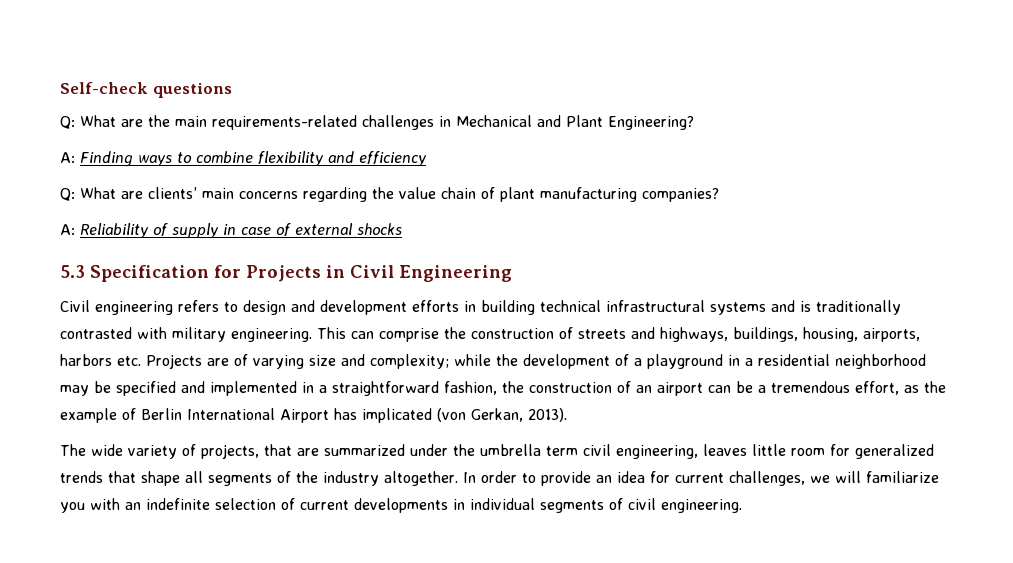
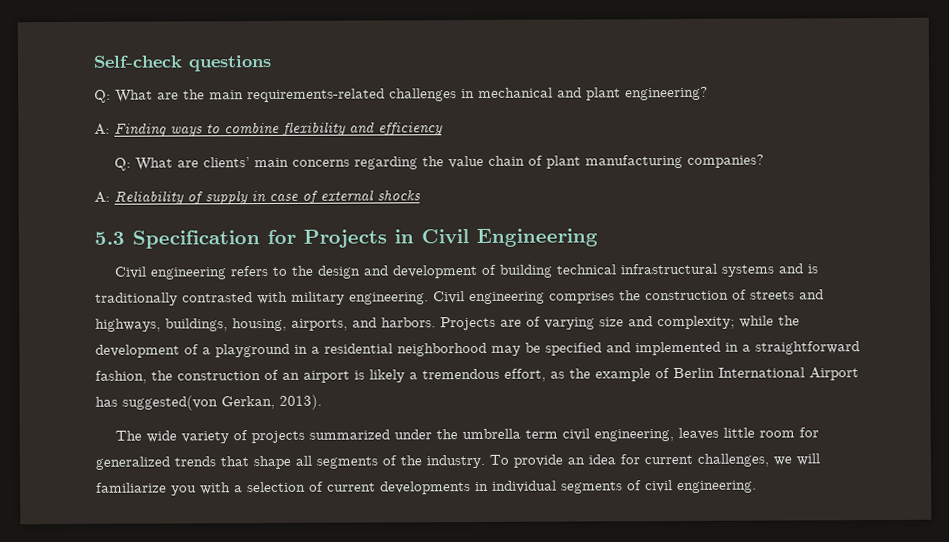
- Q: What are the main requirements-related challenges in Mechanical and Plant Engineering?
+ Q: What are the main requirements-related challenges in mechanical and plant engineering?
- Civil engineering refers to design and development efforts in building technical infrastructural systems and is traditionally contrasted with military engineering.
+ Civil engineering refers to the design and development of building technical infrastructural systems and is traditionally contrasted with military engineering.
- This can comprise the construction of streets and highways, buildings, housing, airports, harbors etc. Projects are of varying size and complexity; while the development of a playground in a residential neighborhood may be specified and implemented in a straightforward fashion, the construction of an airport can be a tremendous effort, as the example of Berlin International Airport has implicated (von Gerkan, 2013).
+ Civil engineering comprises the construction of streets and highways, buildings, housing, airports, and harbors. Projects are of varying size and complexity; while the development of a playground in a residential neighborhood may be specified and implemented in a straightforward fashion, the construction of an airport is likely a tremendous effort, as the example of Berlin International Airport has suggested(von Gerkan, 2013).
- The wide variety of projects, that are summarized under the umbrella term civil engineering, leaves little room for generalized trends that shape all segments of the industry altogether. In order to provide an idea for current challenges, we will familiarize you with an indefinite selection of current developments in individual segments of civil engineering.
+ The wide variety of projects summarized under the umbrella term civil engineering, leaves little room for generalized trends that shape all segments of the industry. To provide an idea for current challenges, we will familiarize you with a selection of current developments in individual segments of civil engineering.

